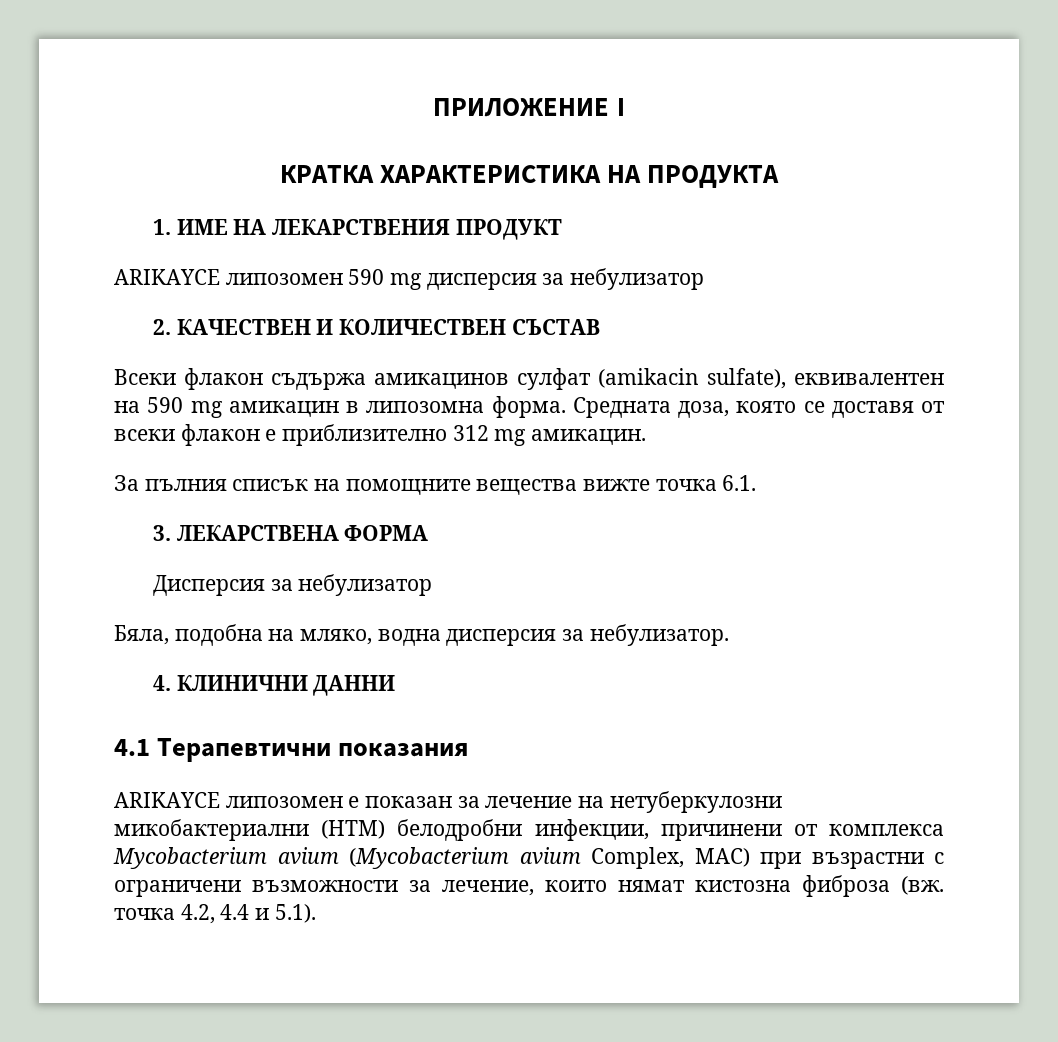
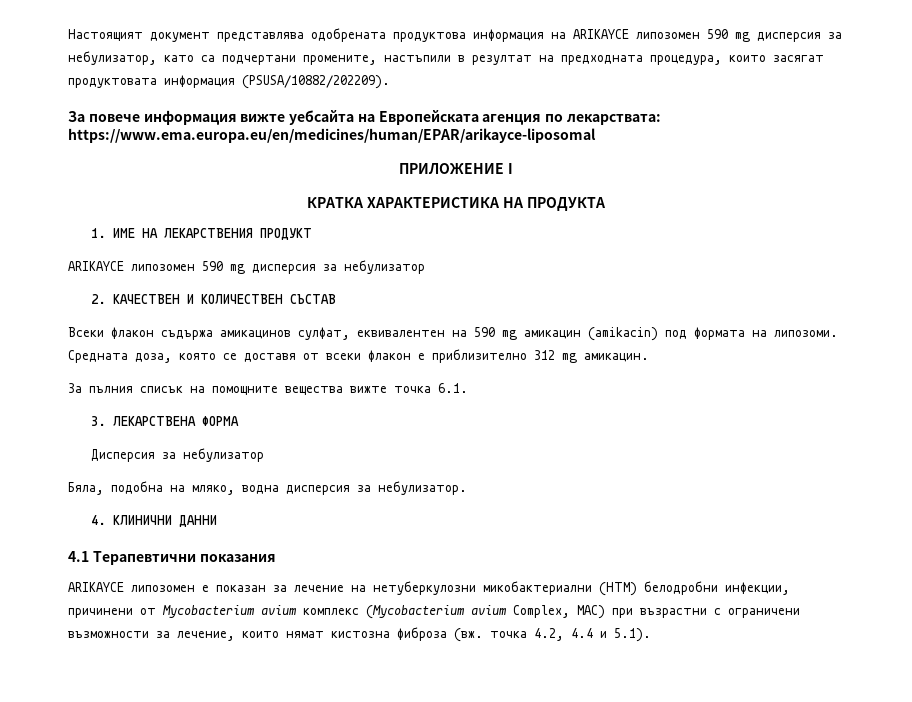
+ Настоящият документ представлява одобрената продуктова информация на ARIKAYCE липозомен 590 mg дисперсия за небулизатор, като са подчертани промените, настъпили в резултат на предходната процедура, които засягат продуктовата информация (PSUSA/10882/202209).
+ За повече информация вижте уебсайта на Европейската агенция по лекарствата: https://www.ema.europa.eu/en/medicines/human/EPAR/arikayce-liposomal
- Всеки флакон съдържа амикацинов сулфат (amikacin sulfate), еквивалентен на 590 mg амикацин в липозомна форма.
+ Всеки флакон съдържа амикацинов сулфат, еквивалентен на 590 mg амикацин (amikacin) под формата на липозоми.
- ARIKAYCE липозомен е показан за лечение на нетуберкулозни микобактериални (НТМ) белодробни инфекции, причинени от комплекса Mycobacterium avium (Mycobacterium avium Complex, MAC) при възрастни с ограничени възможности за лечение, които нямат кистозна фиброза (вж. точкa 4.2, 4.4 и 5.1).
+ ARIKAYCE липозомен е показан за лечение на нетуберкулозни микобактериални (НТМ) белодробни инфекции, причинени от Mycobacterium avium комплекс (Mycobacterium avium Complex, MAC) при възрастни с ограничени възможности за лечение, които нямат кистозна фиброза (вж. точкa 4.2, 4.4 и 5.1).

